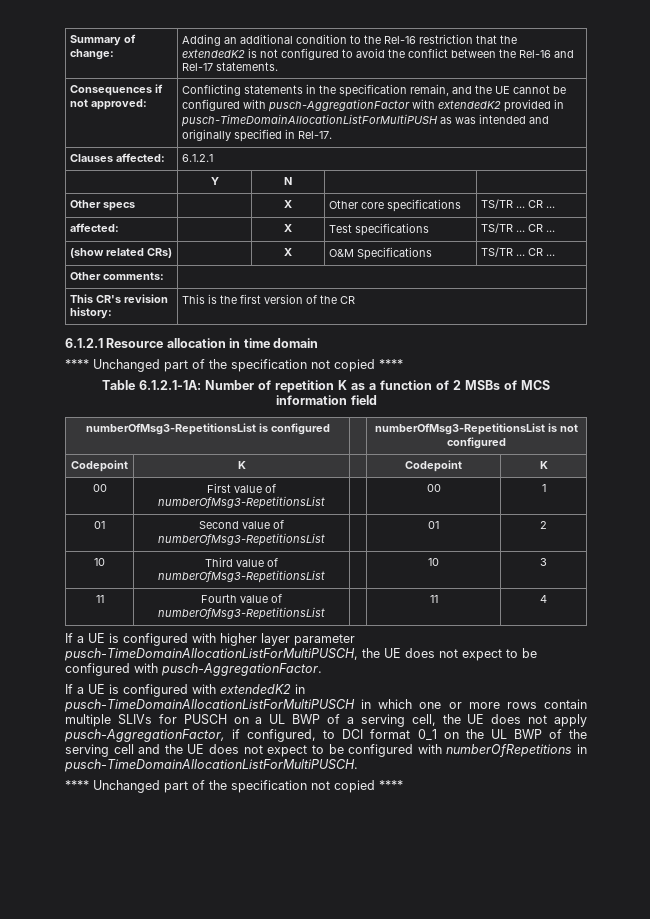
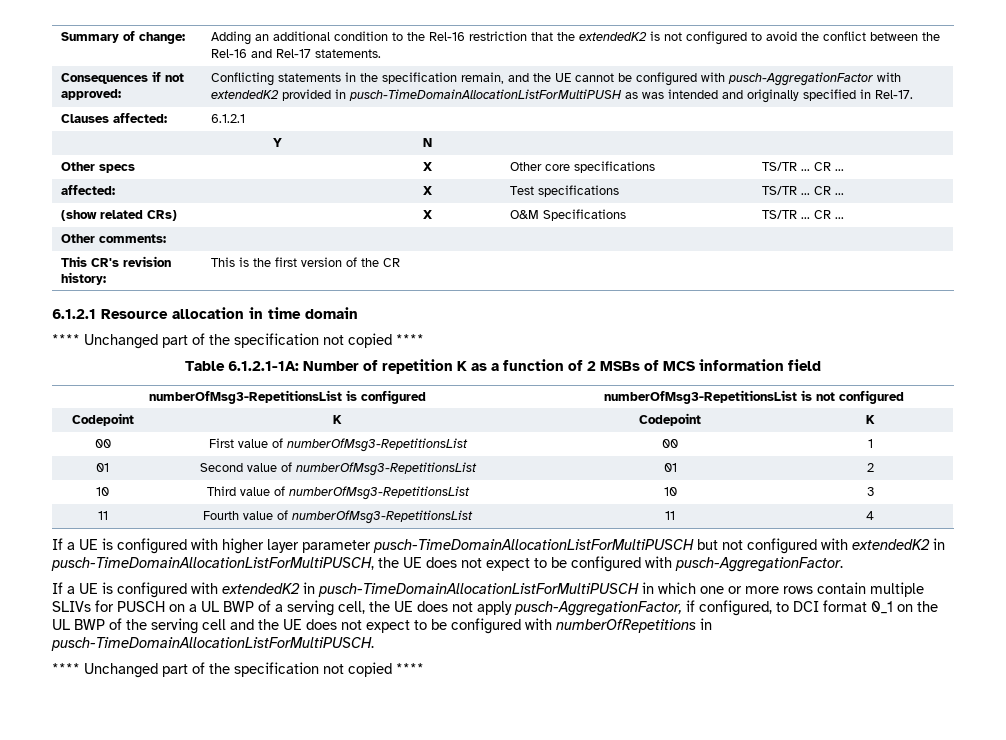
- If a UE is configured with higher layer parameter pusch-TimeDomainAllocationListForMultiPUSCH, the UE does not expect to be configured with pusch-AggregationFactor.
+ If a UE is configured with higher layer parameter pusch-TimeDomainAllocationListForMultiPUSCH but not configured with extendedK2 in pusch-TimeDomainAllocationListForMultiPUSCH, the UE does not expect to be configured with pusch-AggregationFactor.

